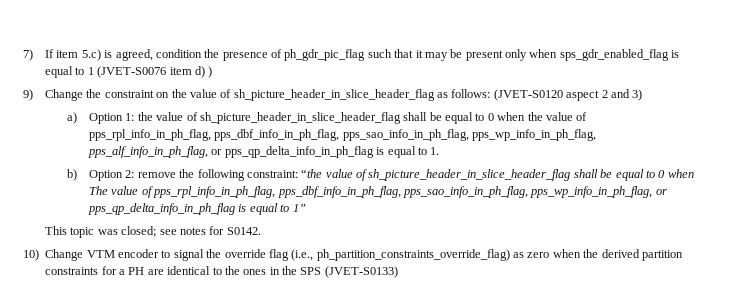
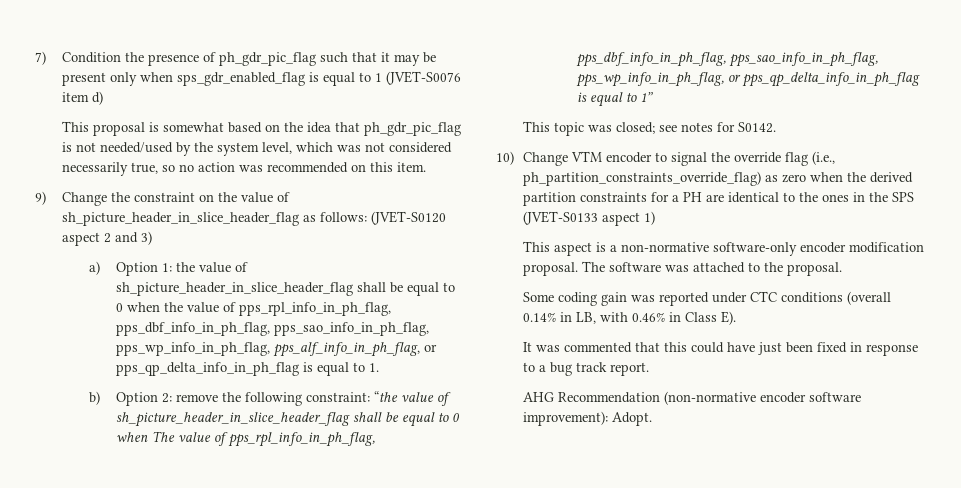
- 7) If item 5.c) is agreed, condition the presence of ph_gdr_pic_flag such that it may be present only when sps_gdr_enabled_flag is equal to 1 (JVET-S0076 item d) )
+ 7) Condition the presence of ph_gdr_pic_flag such that it may be present only when sps_gdr_enabled_flag is equal to 1 (JVET-S0076 item d)
+ This proposal is somewhat based on the idea that ph_gdr_pic_flag is not needed/used by the system level, which was not considered necessarily true, so no action was recommended on this item.
- 10) Change VTM encoder to signal the override flag (i.e., ph_partition_constraints_override_flag) as zero when the derived partition constraints for a PH are identical to the ones in the SPS (JVET-S0133)
+ 10) Change VTM encoder to signal the override flag (i.e., ph_partition_constraints_override_flag) as zero when the derived partition constraints for a PH are identical to the ones in the SPS (JVET-S0133 aspect 1)
+ This aspect is a non-normative software-only encoder modification proposal. The software was attached to the proposal.
+ Some coding gain was reported under CTC conditions (overall 0.14% in LB, with 0.46% in Class E).
+ It was commented that this could have just been fixed in response to a bug track report.
+ AHG Recommendation (non-normative encoder software improvement): Adopt.

